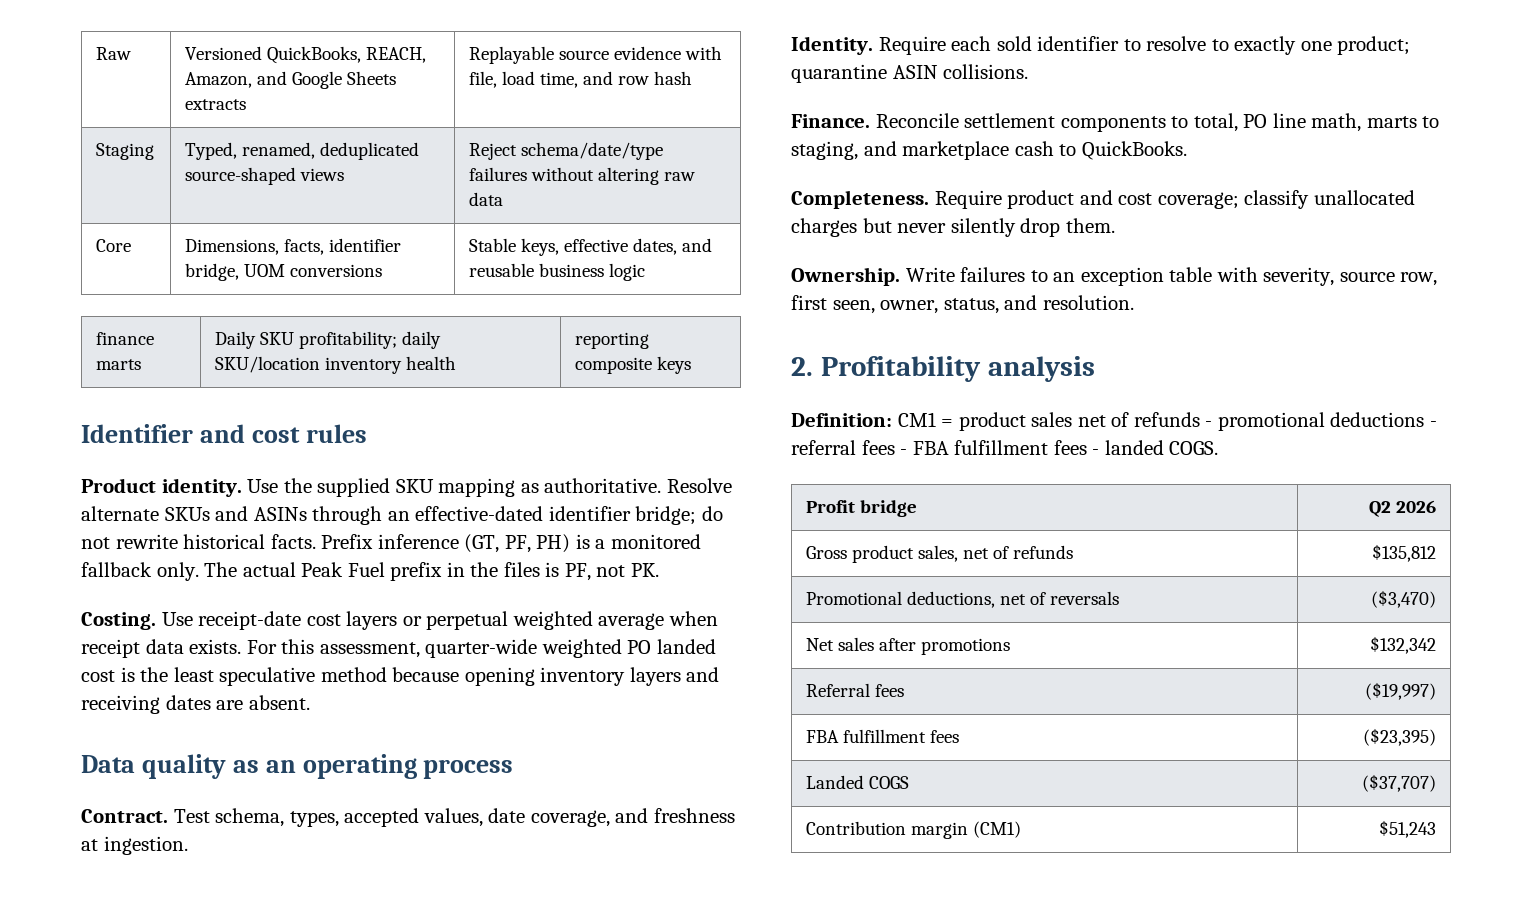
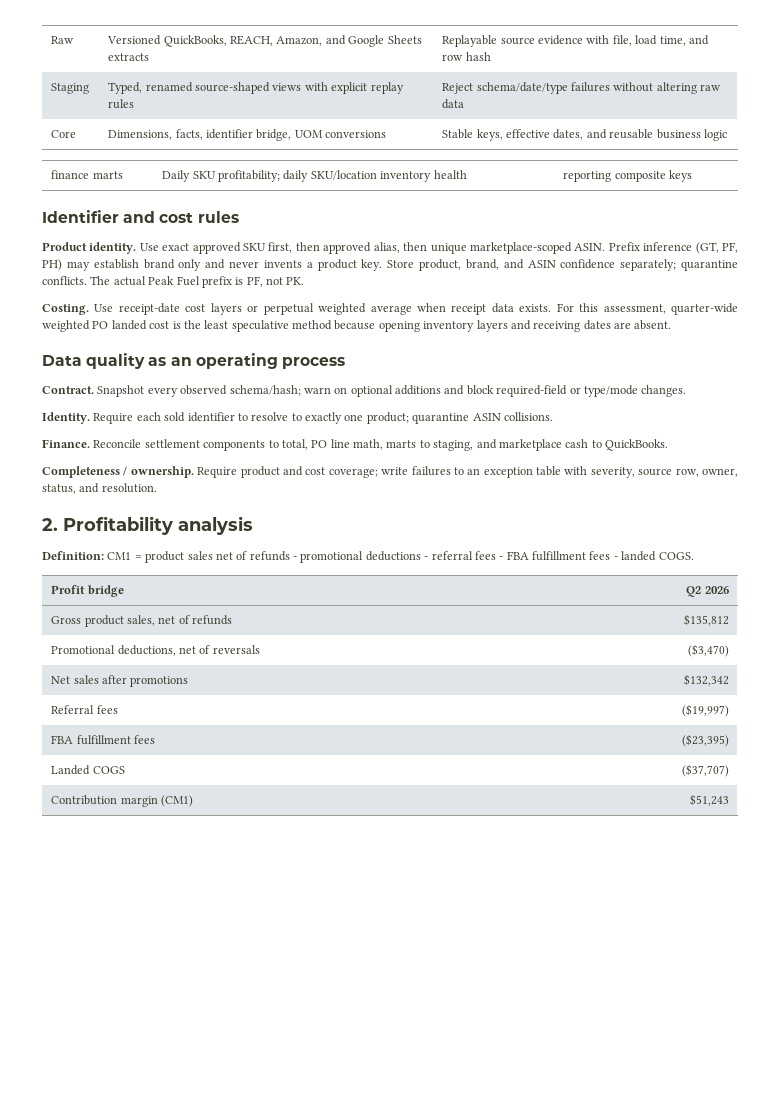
- Staging | Typed, renamed, deduplicated source-shaped views | Reject schema/date/type failures without altering raw data
+ Staging | Typed, renamed source-shaped views with explicit replay rules | Reject schema/date/type failures without altering raw data
- Use the supplied SKU mapping as authoritative. Resolve alternate SKUs and ASINs through an effective-dated identifier bridge; do not rewrite historical facts.
+ Use exact approved SKU first, then approved alias, then unique marketplace-scoped ASIN.
- Prefix inference (GT, PF, PH) is a monitored fallback only.
+ Prefix inference (GT, PF, PH) may establish brand only and never invents a product key. Store product, brand, and ASIN confidence separately; quarantine conflicts.
- The actual Peak Fuel prefix in the files is PF, not PK.
+ The actual Peak Fuel prefix is PF, not PK.
- Test schema, types, accepted values, date coverage, and freshness at ingestion.
+ Snapshot every observed schema/hash; warn on optional additions and block required-field or type/mode changes.
- Completeness.
+ Completeness / ownership.
- Require product and cost coverage; classify unallocated charges but never silently drop them.
- Ownership. Write failures to an exception table with severity, source row, first seen, owner, status, and resolution.
+ Require product and cost coverage; write failures to an exception table with severity, source row, owner, status, and resolution.

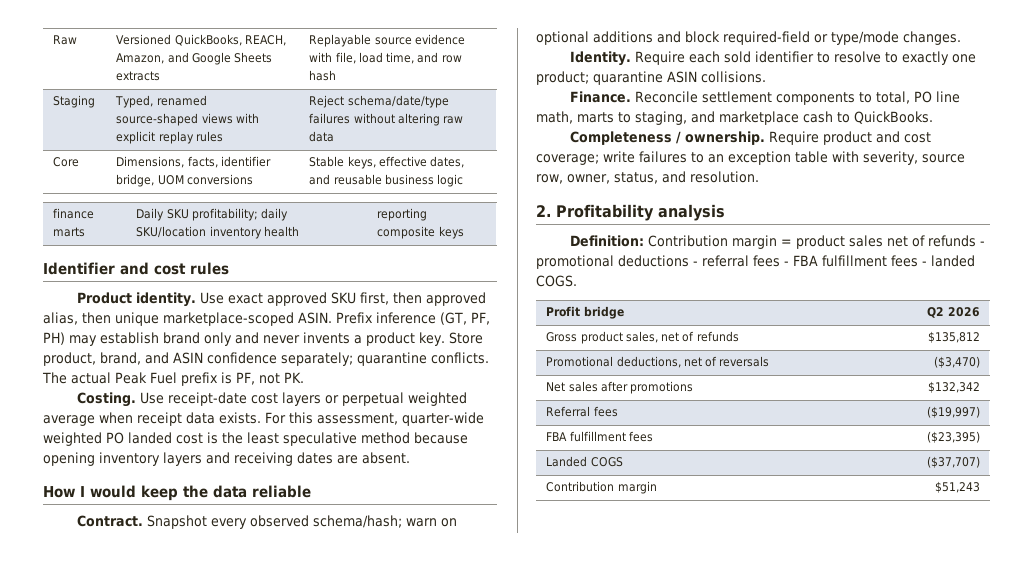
- Data quality as an operating process
+ How I would keep the data reliable
- Definition: CM1 = product sales net of refunds - promotional deductions - referral fees - FBA fulfillment fees - landed COGS.
+ Definition: Contribution margin = product sales net of refunds - promotional deductions - referral fees - FBA fulfillment fees - landed COGS.
- Contribution margin (CM1) | $51,243
+ Contribution margin | $51,243

